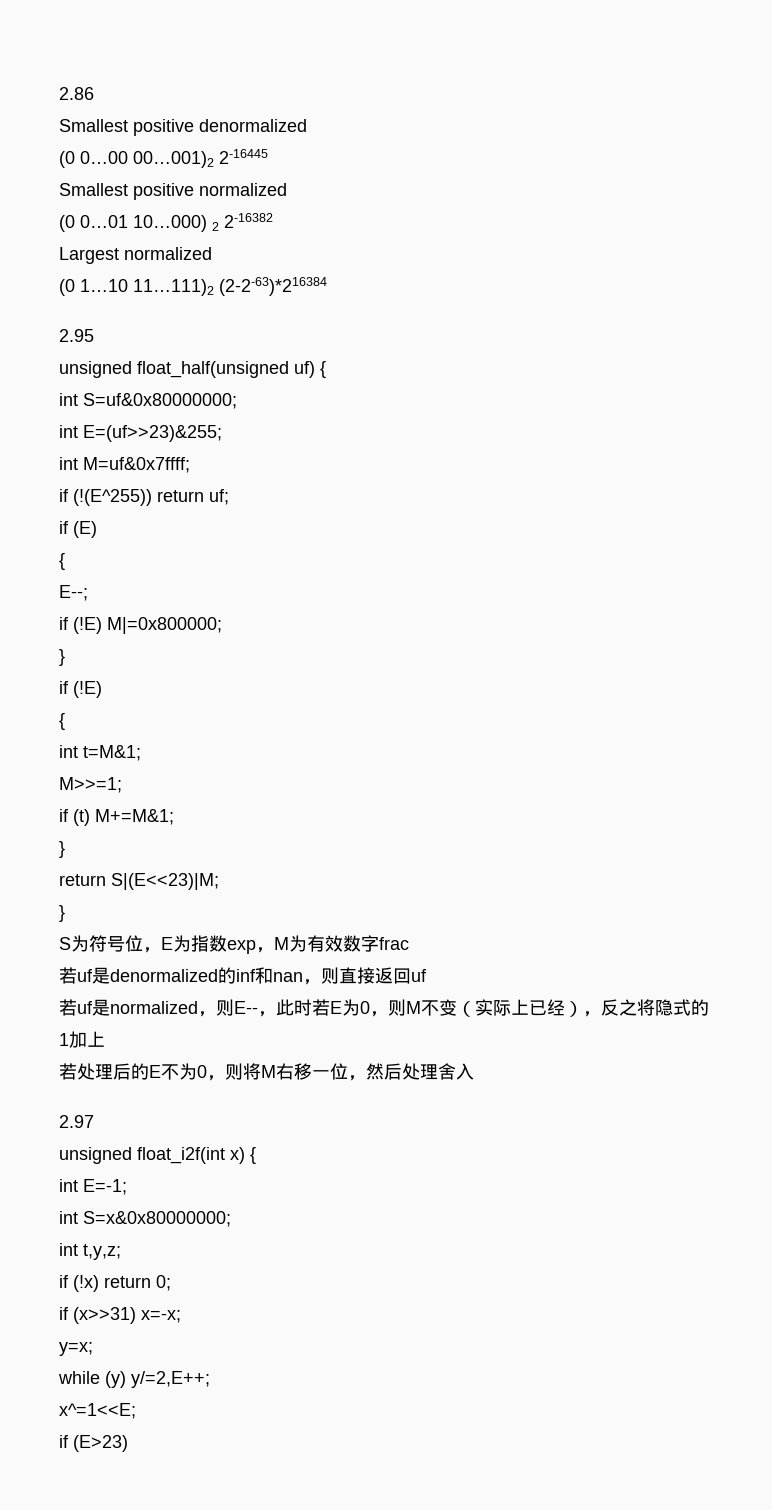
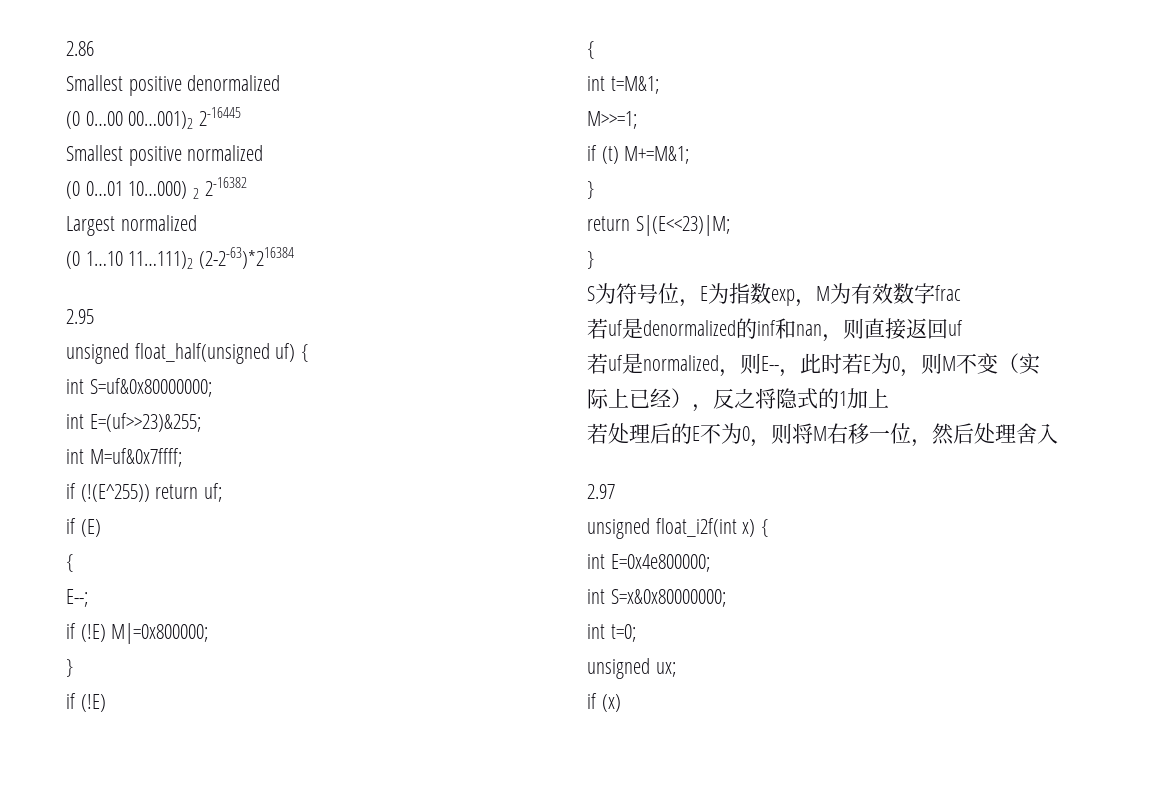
- int E=-1;
+ int E=0x4e800000;
- int t,y,z;
- if (!x) return 0;
- if (x>>31) x=-x;
- y=x;
- while (y) y/=2,E++;
- x^=1<<E;
- if (E>23)
+ int t=0;
+ unsigned ux;
+ if (x)

